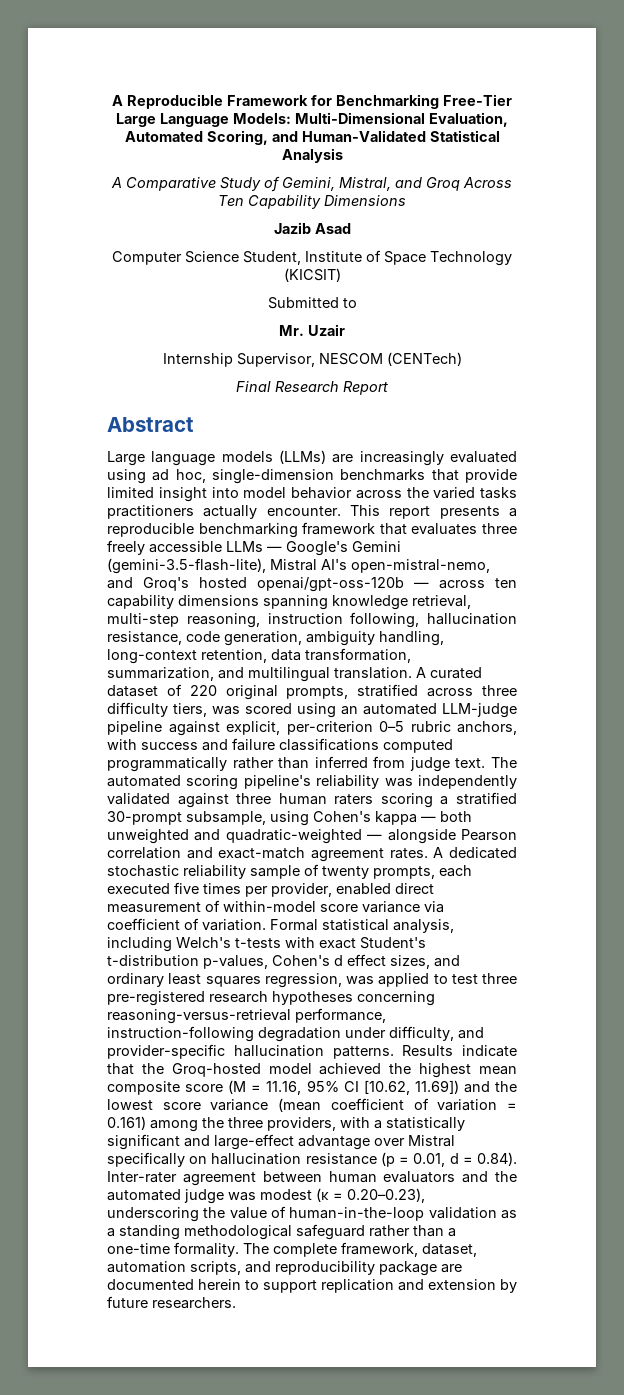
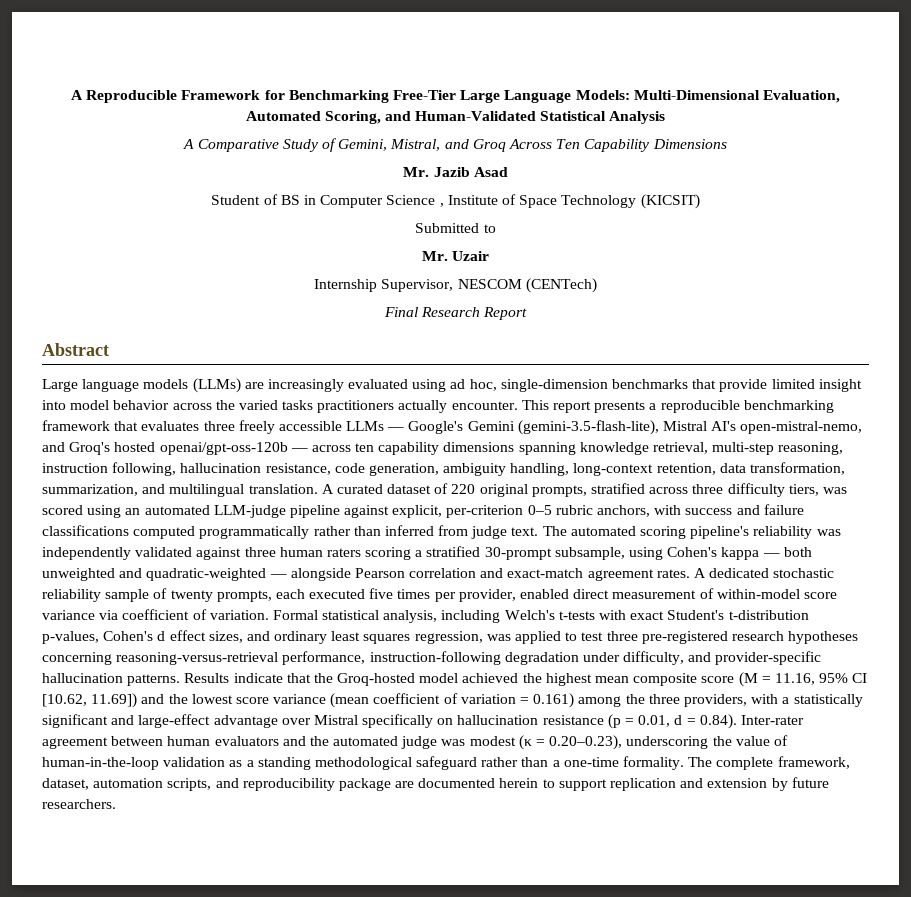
- Jazib Asad
+ Mr. Jazib Asad
- Computer Science Student, Institute of Space Technology (KICSIT)
+ Student of BS in Computer Science , Institute of Space Technology (KICSIT)

